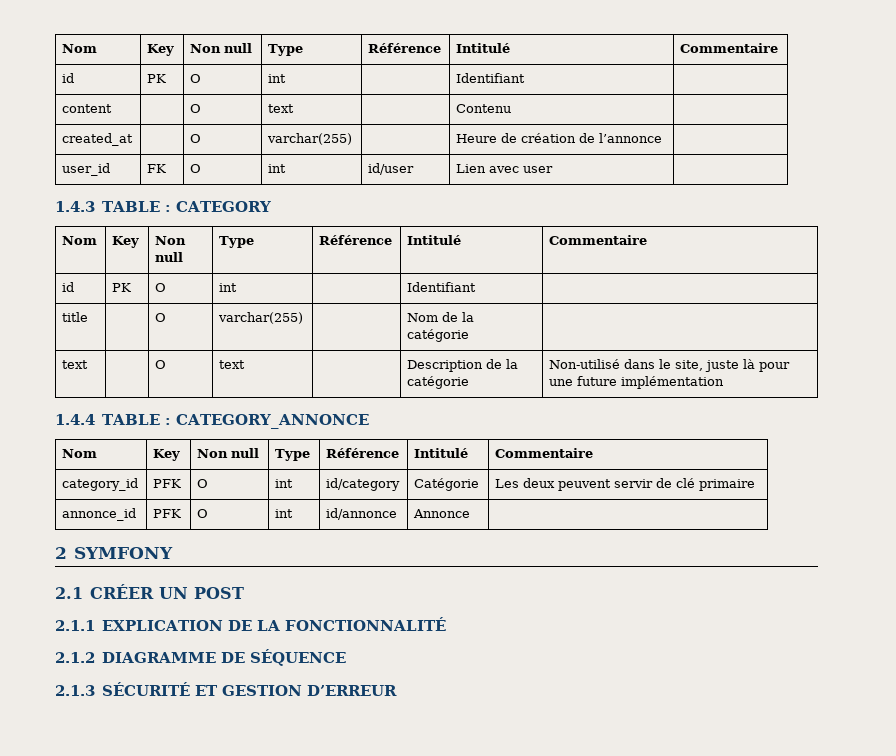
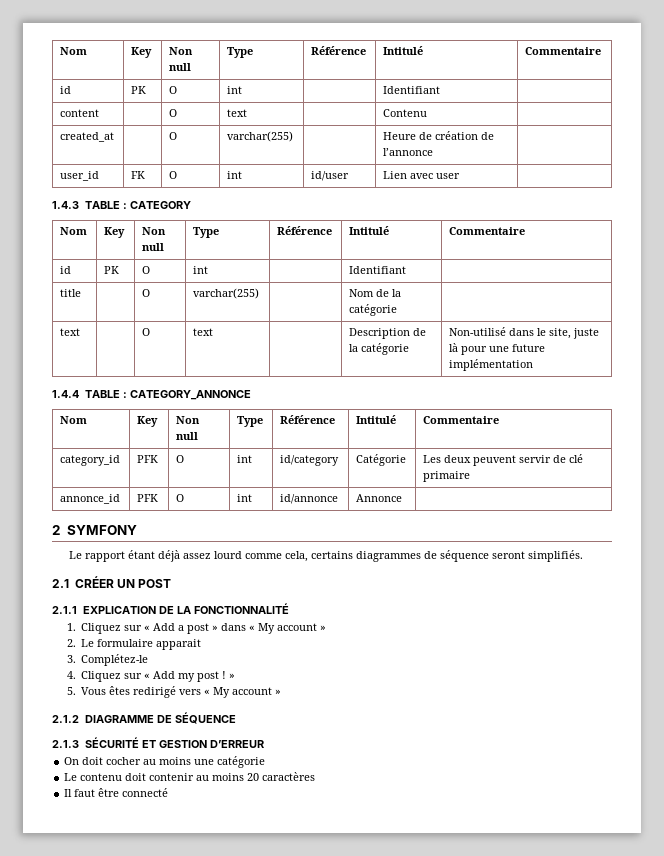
+ Le rapport étant déjà assez lourd comme cela, certains diagrammes de séquence seront simplifiés.
+ 1. Cliquez sur « Add a post » dans « My account »
+ 2. Le formulaire apparait
+ 3. Complétez-le
+ 4. Cliquez sur « Add my post ! »
+ 5. Vous êtes redirigé vers « My account »
+ On doit cocher au moins une catégorie
+ Le contenu doit contenir au moins 20 caractères
+ Il faut être connecté

